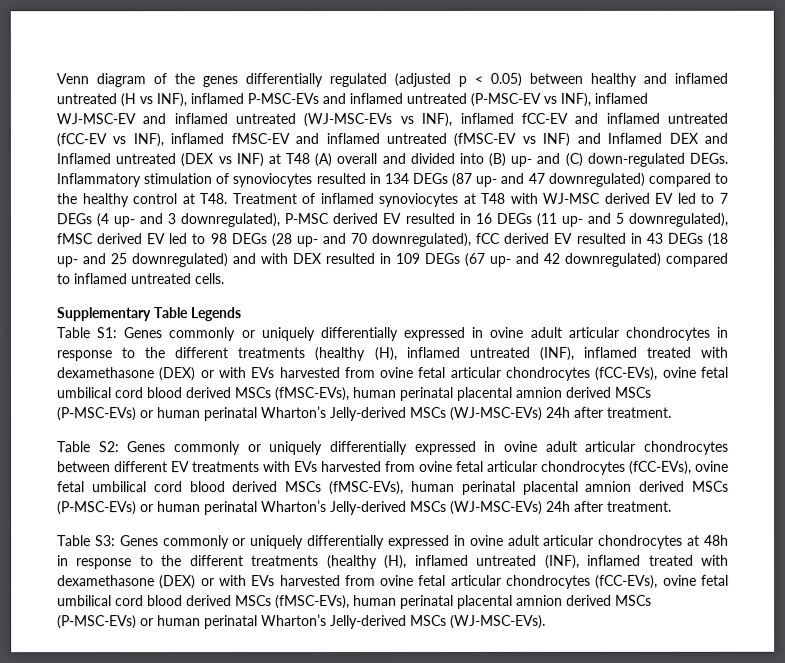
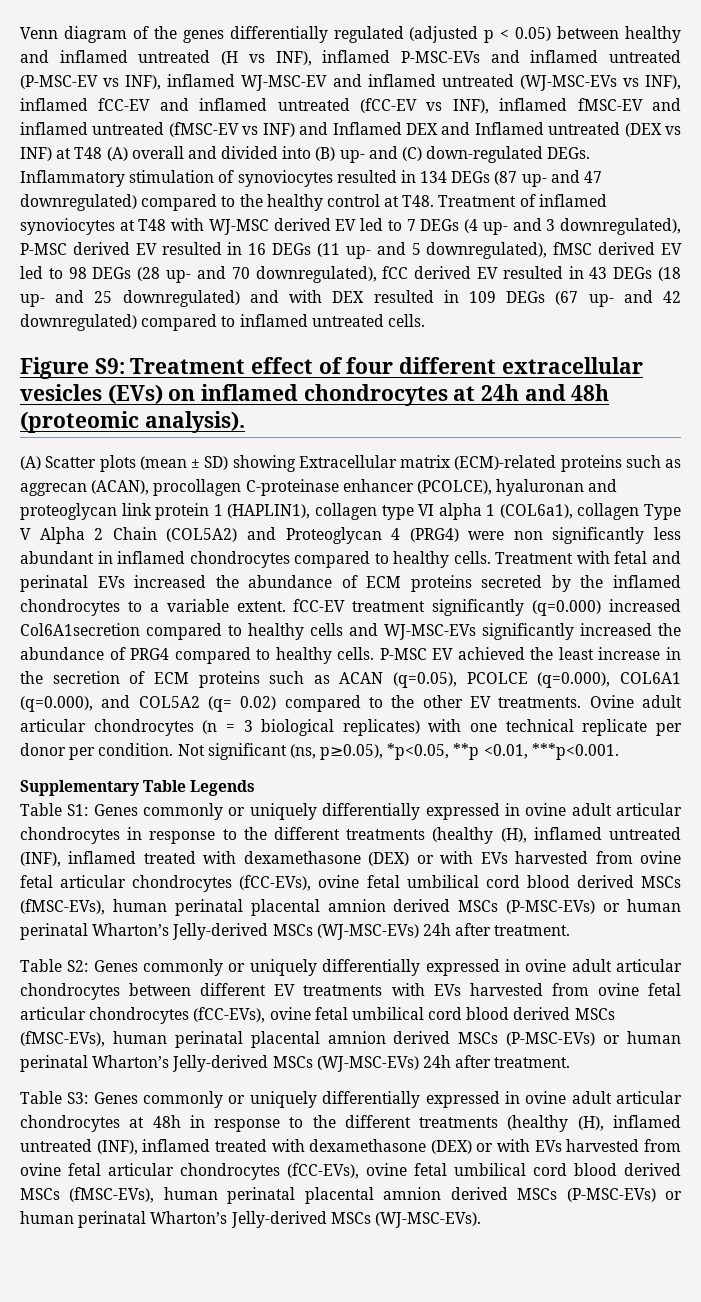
+ Figure S9: Treatment effect of four different extracellular vesicles (EVs) on inflamed chondrocytes at 24h and 48h (proteomic analysis).
+ (A) Scatter plots (mean ± SD) showing Extracellular matrix (ECM)-related proteins such as aggrecan (ACAN), procollagen C-proteinase enhancer (PCOLCE), hyaluronan and proteoglycan link protein 1 (HAPLIN1), collagen type VI alpha 1 (COL6a1), collagen Type V Alpha 2 Chain (COL5A2) and Proteoglycan 4 (PRG4) were non significantly less abundant in inflamed chondrocytes compared to healthy cells. Treatment with fetal and perinatal EVs increased the abundance of ECM proteins secreted by the inflamed chondrocytes to a variable extent. fCC-EV treatment significantly (q=0.000) increased Col6A1secretion compared to healthy cells and WJ-MSC-EVs significantly increased the abundance of PRG4 compared to healthy cells. P-MSC EV achieved the least increase in the secretion of ECM proteins such as ACAN (q=0.05), PCOLCE (q=0.000), COL6A1 (q=0.000), and COL5A2 (q= 0.02) compared to the other EV treatments. Ovine adult articular chondrocytes (n = 3 biological replicates) with one technical replicate per donor per condition. Not significant (ns, p≥0.05), *p<0.05, **p <0.01, ***p<0.001.

